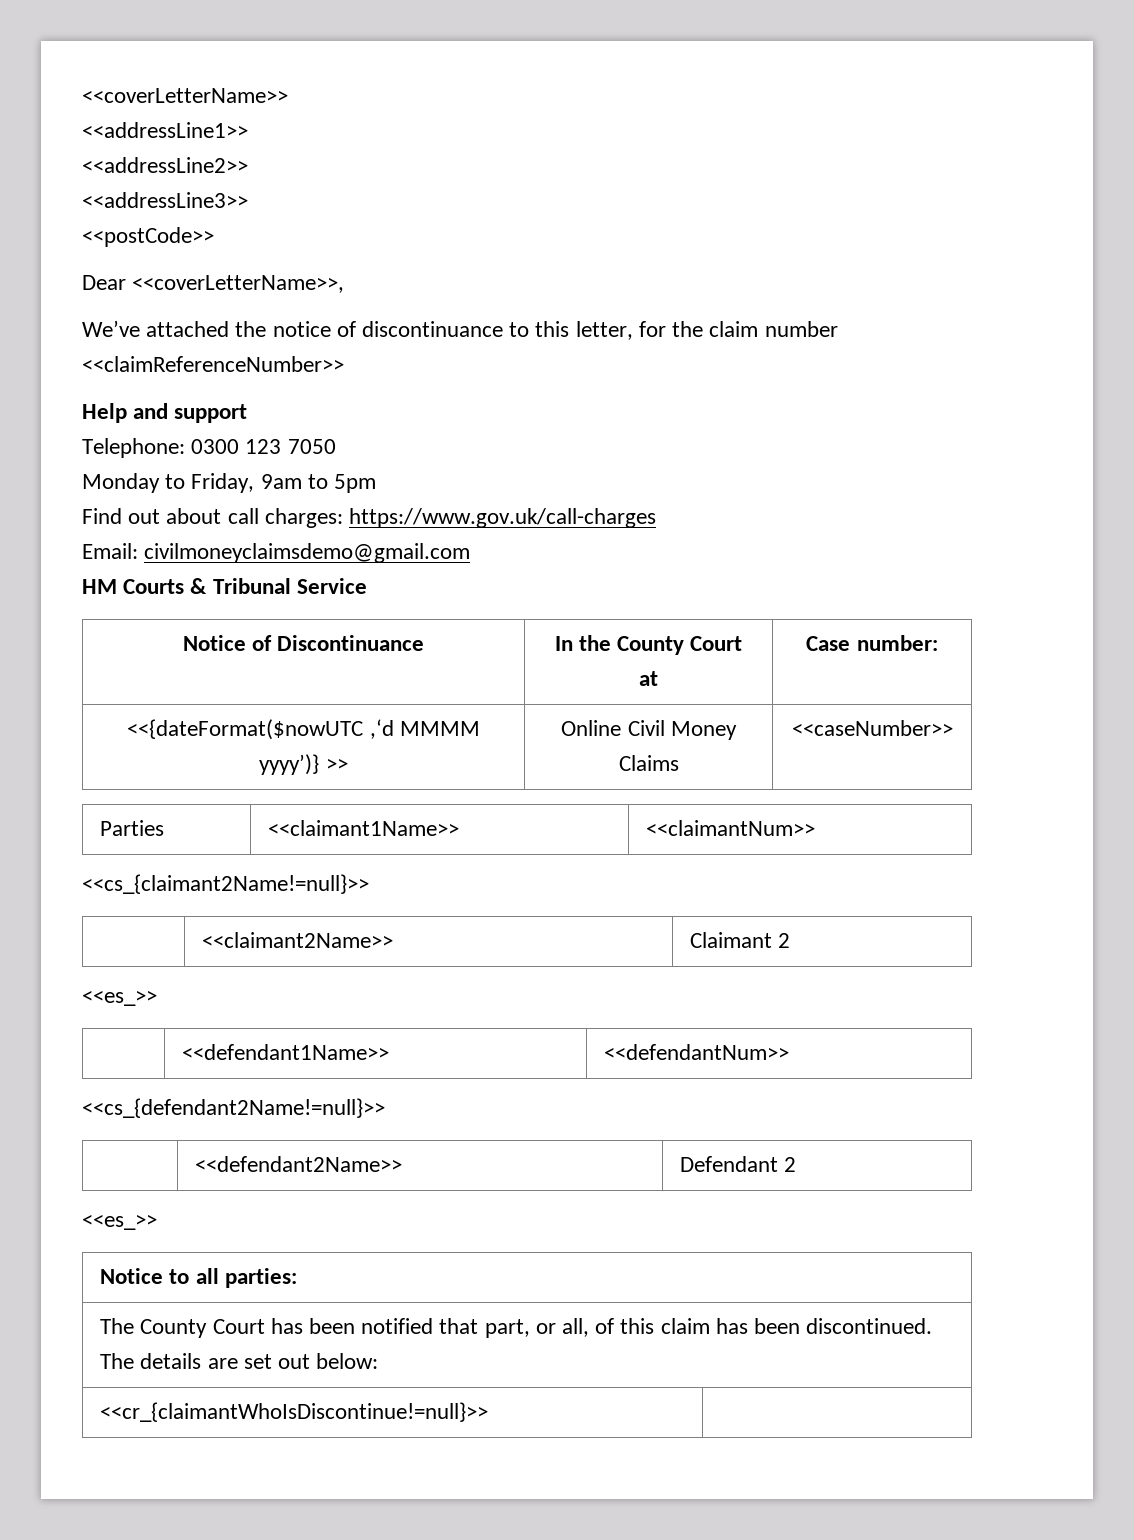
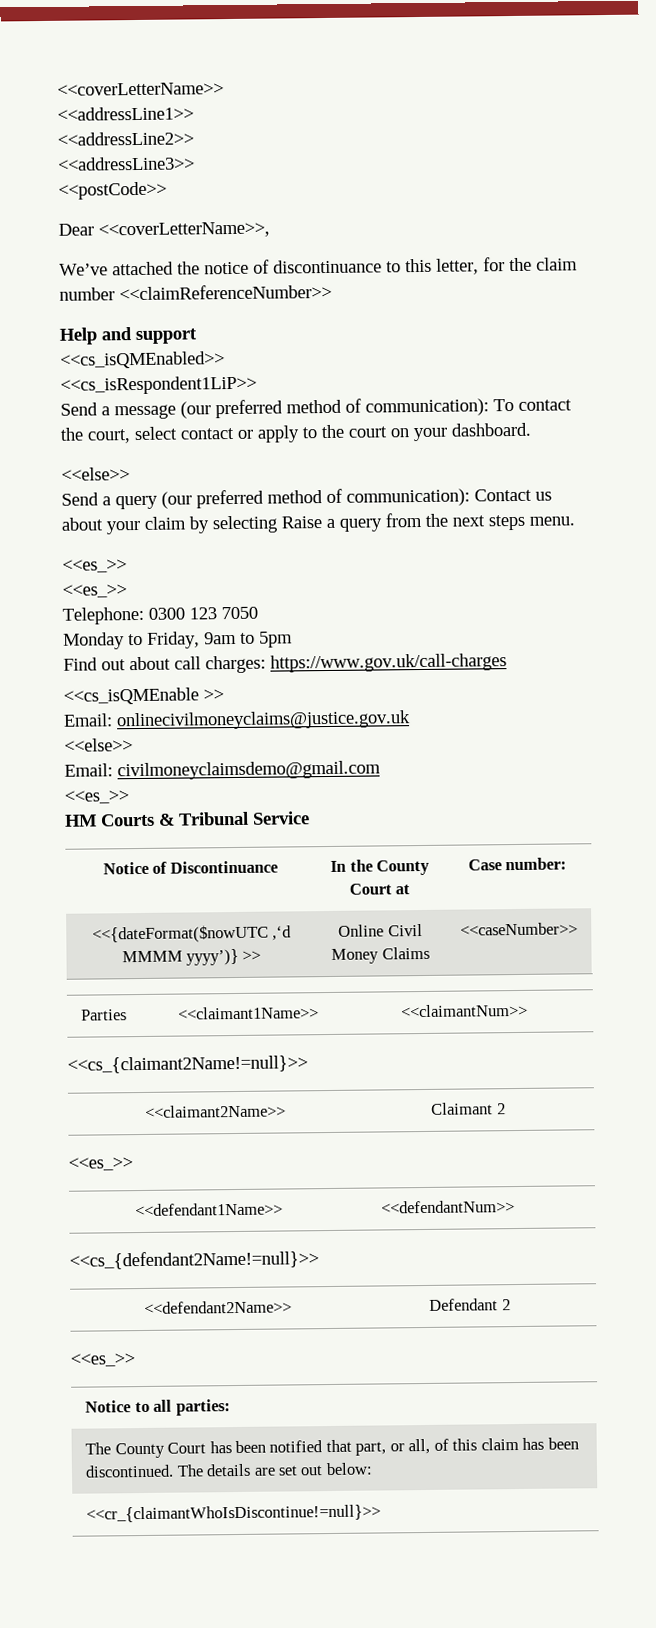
+ <<cs_isQMEnabled>>
+ <<cs_isRespondent1LiP>>
+ Send a message (our preferred method of communication): To contact the court, select contact or apply to the court on your dashboard.
+ <<else>>
+ Send a query (our preferred method of communication): Contact us about your claim by selecting Raise a query from the next steps menu.
+ <<es_>>
+ <<es_>>
+ <<cs_isQMEnable >>
+ Email: onlinecivilmoneyclaims@justice.gov.uk
+ <<else>>
  Email: civilmoneyclaimsdemo@gmail.com
+ <<es_>>

